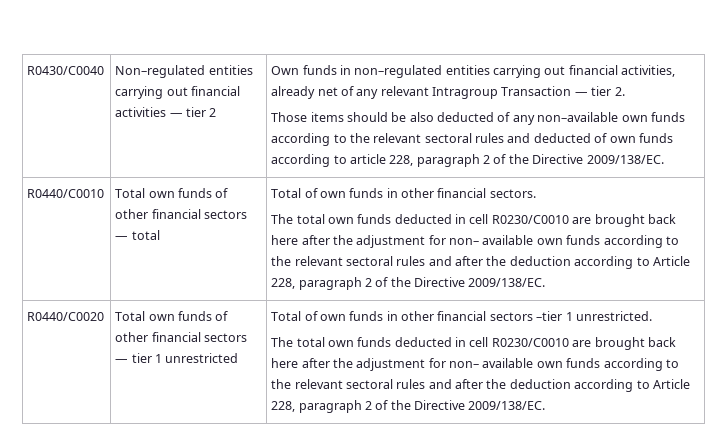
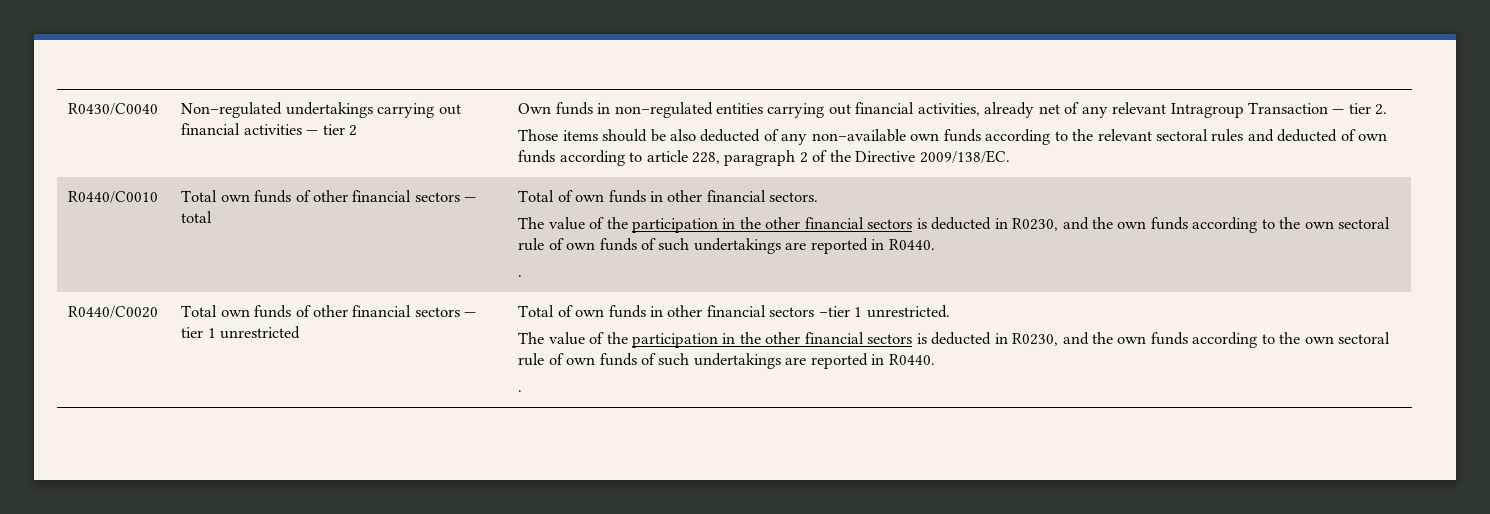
- Non–regulated entities carrying out financial activities — tier 2
+ Non–regulated undertakings carrying out financial activities — tier 2
  Total of own funds in other financial sectors.
- The total own funds deducted in cell R0230/C0010 are brought back here after the adjustment for non– available own funds according to the relevant sectoral rules and after the deduction according to Article 228, paragraph 2 of the Directive 2009/138/EC.
+ The value of the participation in the other financial sectors is deducted in R0230, and the own funds according to the own sectoral rule of own funds of such undertakings are reported in R0440.
+ .
  Total of own funds in other financial sectors –tier 1 unrestricted.
- The total own funds deducted in cell R0230/C0010 are brought back here after the adjustment for non– available own funds according to the relevant sectoral rules and after the deduction according to Article 228, paragraph 2 of the Directive 2009/138/EC.
+ The value of the participation in the other financial sectors is deducted in R0230, and the own funds according to the own sectoral rule of own funds of such undertakings are reported in R0440.
+ .

